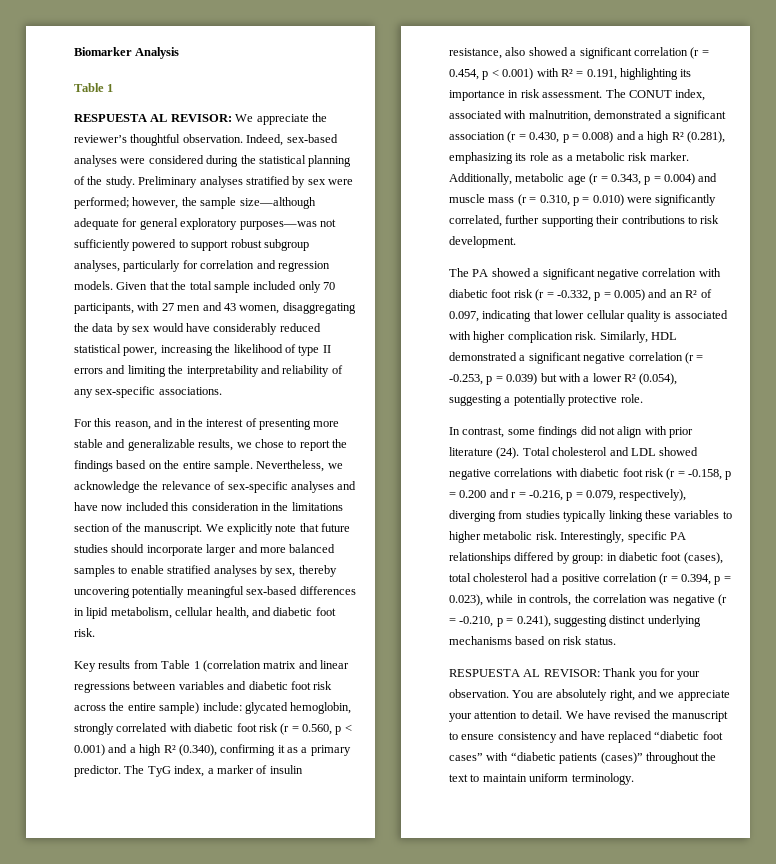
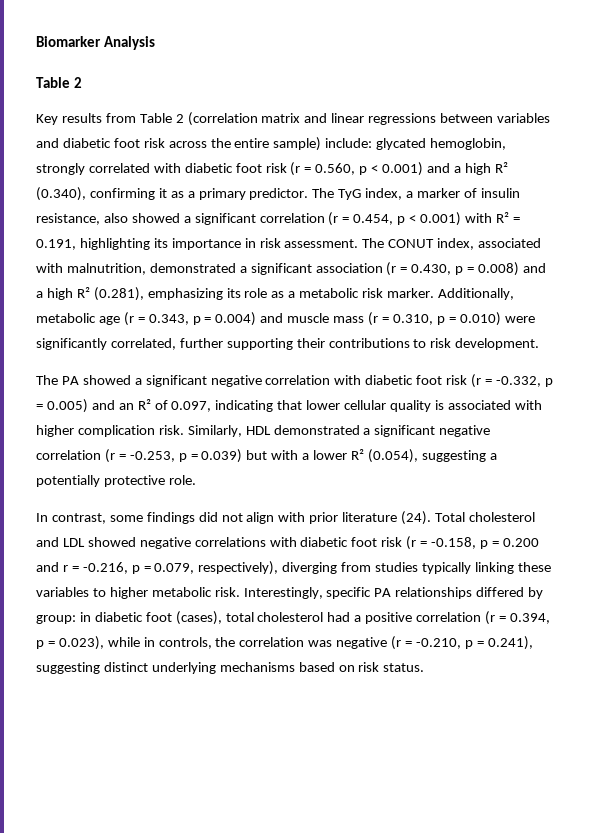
  Biomarker Analysis
- Table 1
- RESPUESTA AL REVISOR: We appreciate the reviewer’s thoughtful observation. Indeed, sex-based analyses were considered during the statistical planning of the study. Preliminary analyses stratified by sex were performed; however, the sample size—although adequate for general exploratory purposes—was not sufficiently powered to support robust subgroup analyses, particularly for correlation and regression models. Given that the total sample included only 70 participants, with 27 men and 43 women, disaggregating the data by sex would have considerably reduced statistical power, increasing the likelihood of type II errors and limiting the interpretability and reliability of any sex-specific associations.
- For this reason, and in the interest of presenting more stable and generalizable results, we chose to report the findings based on the entire sample. Nevertheless, we acknowledge the relevance of sex-specific analyses and have now included this consideration in the limitations section of the manuscript. We explicitly note that future studies should incorporate larger and more balanced samples to enable stratified analyses by sex, thereby uncovering potentially meaningful sex-based differences in lipid metabolism, cellular health, and diabetic foot risk.
+ Table 2
- Key results from Table 1 (correlation matrix and linear regressions between variables and diabetic foot risk across the entire sample) include: glycated hemoglobin, strongly correlated with diabetic foot risk (r = 0.560, p < 0.001) and a high R² (0.340), confirming it as a primary predictor.
+ Key results from Table 2 (correlation matrix and linear regressions between variables and diabetic foot risk across the entire sample) include: glycated hemoglobin, strongly correlated with diabetic foot risk (r = 0.560, p < 0.001) and a high R² (0.340), confirming it as a primary predictor.
- RESPUESTA AL REVISOR: Thank you for your observation. You are absolutely right, and we appreciate your attention to detail. We have revised the manuscript to ensure consistency and have replaced “diabetic foot cases” with “diabetic patients (cases)” throughout the text to maintain uniform terminology.

